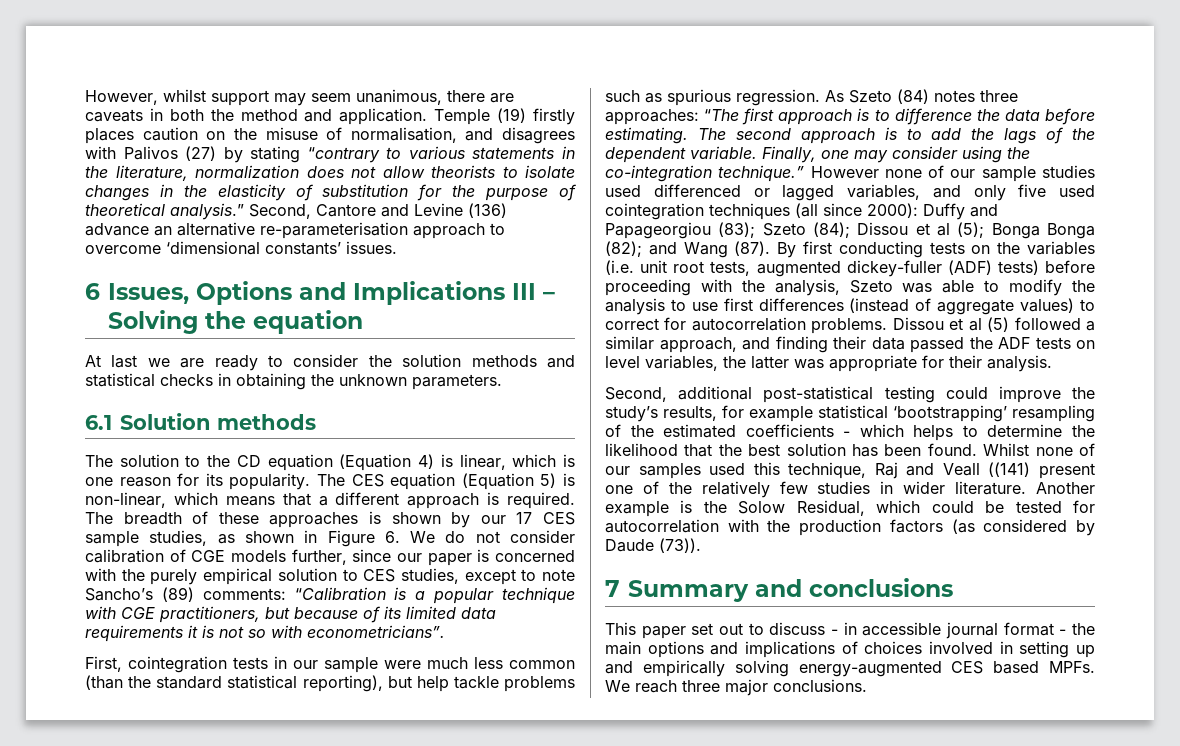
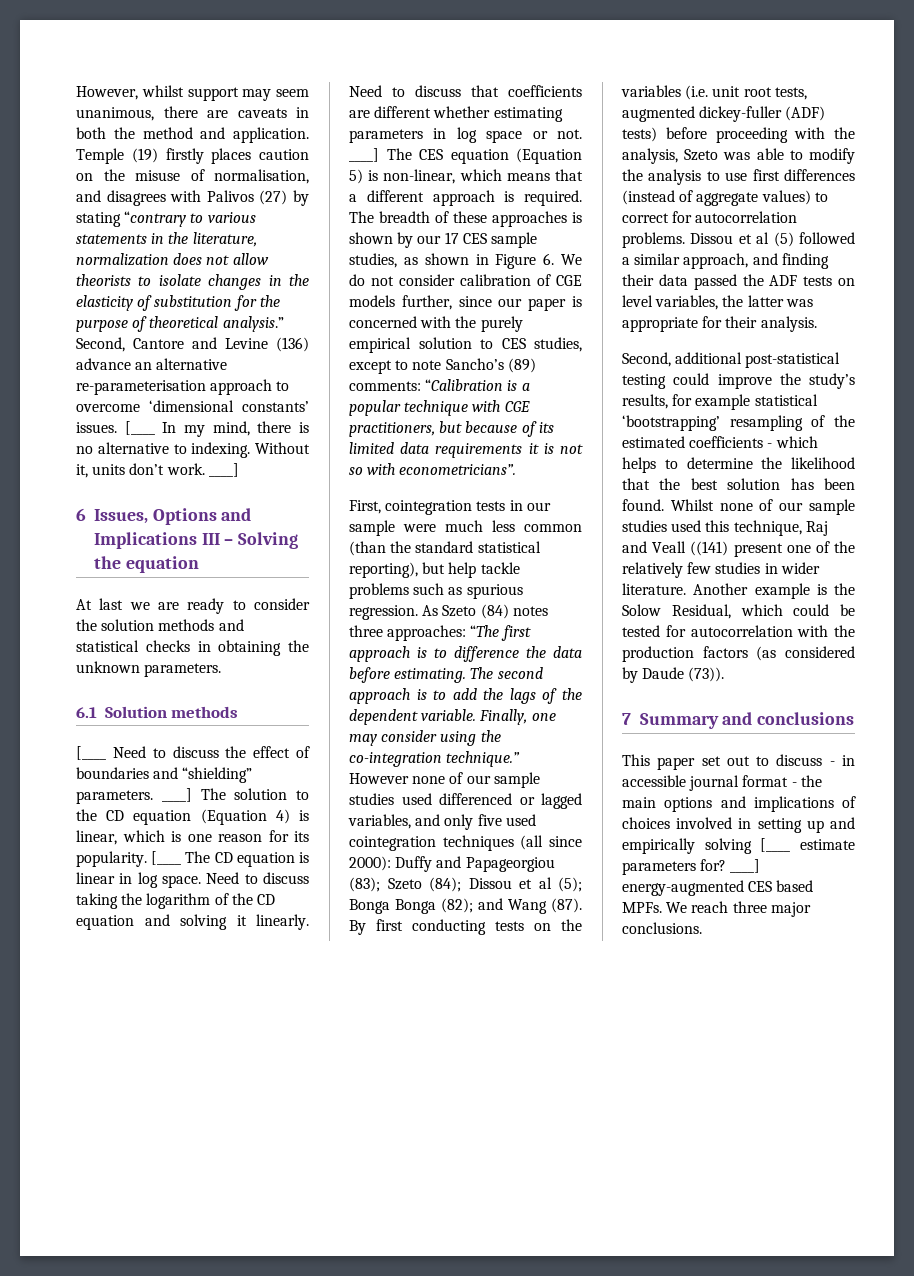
+ [____ In my mind, there is no alternative to indexing. Without it, units don’t work. ____]
- The solution to the CD equation (Equation 4) is linear, which is one reason for its popularity.
+ [____ Need to discuss the effect of boundaries and “shielding” parameters. ____] The solution to the CD equation (Equation 4) is linear, which is one reason for its popularity.
- The CES equation (Equation 5) is non-linear, which means that a different approach is required.
+ [____ The CD equation is linear in log space. Need to discuss taking the logarithm of the CD equation and solving it linearly. Need to discuss that coefficients are different whether estimating parameters in log space or not. ____] The CES equation (Equation 5) is non-linear, which means that a different approach is required.
- Whilst none of our samples used this technique, Raj and Veall ((141) present one of the relatively few studies in wider literature.
+ Whilst none of our sample studies used this technique, Raj and Veall ((141) present one of the relatively few studies in wider literature.
- This paper set out to discuss - in accessible journal format - the main options and implications of choices involved in setting up and empirically solving energy-augmented CES based MPFs.
+ This paper set out to discuss - in accessible journal format - the main options and implications of choices involved in setting up and empirically solving [____ estimate parameters for? ____] energy-augmented CES based MPFs.

